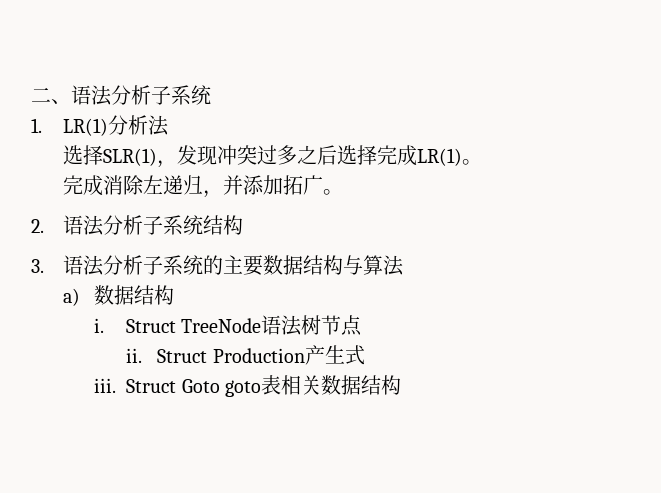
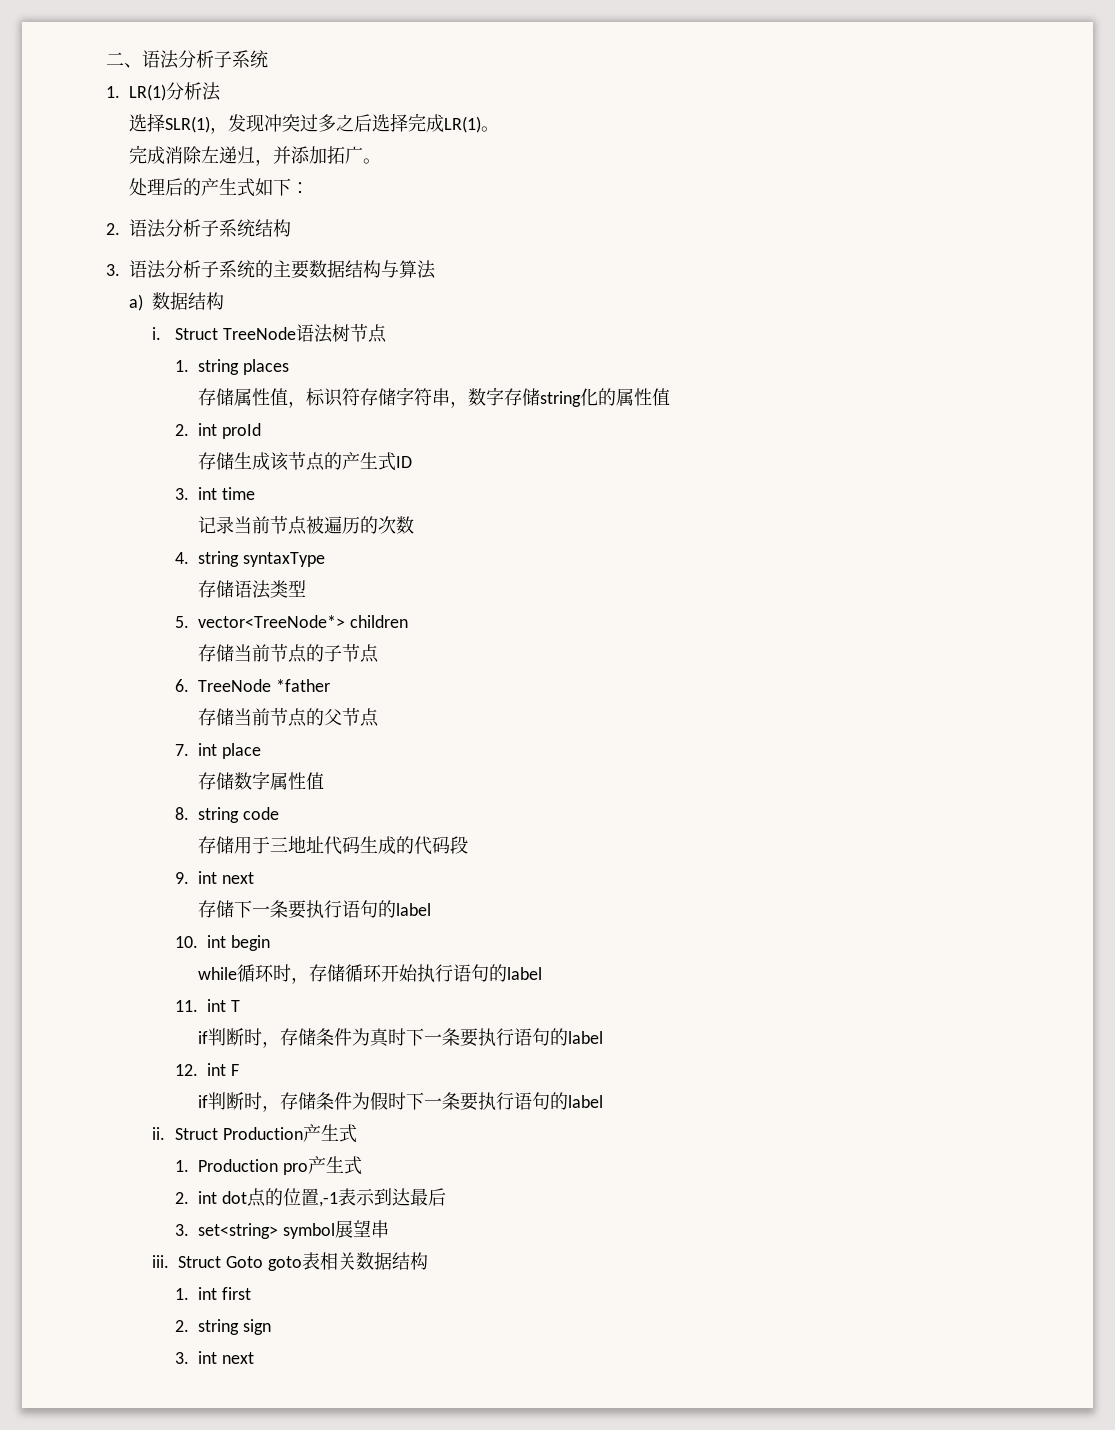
+ 处理后的产生式如下：
+ 1. string places
+ 存储属性值，标识符存储字符串，数字存储string化的属性值
+ 2. int proId
+ 存储生成该节点的产生式ID
+ 3. int time
+ 记录当前节点被遍历的次数
+ 4. string syntaxType
+ 存储语法类型
+ 5. vector<TreeNode*> children
+ 存储当前节点的子节点
+ 6. TreeNode *father
+ 存储当前节点的父节点
+ 7. int place
+ 存储数字属性值
+ 8. string code
+ 存储用于三地址代码生成的代码段
+ 9. int next
+ 存储下一条要执行语句的label
+ 10. int begin
+ while循环时，存储循环开始执行语句的label
+ 11. int T
+ if判断时，存储条件为真时下一条要执行语句的label
+ 12. int F
+ if判断时，存储条件为假时下一条要执行语句的label
  ii. Struct Production产生式
+ 1. Production pro产生式
+ 2. int dot点的位置,-1表示到达最后
+ 3. set<string> symbol展望串
+ 1. int first
+ 2. string sign
+ 3. int next

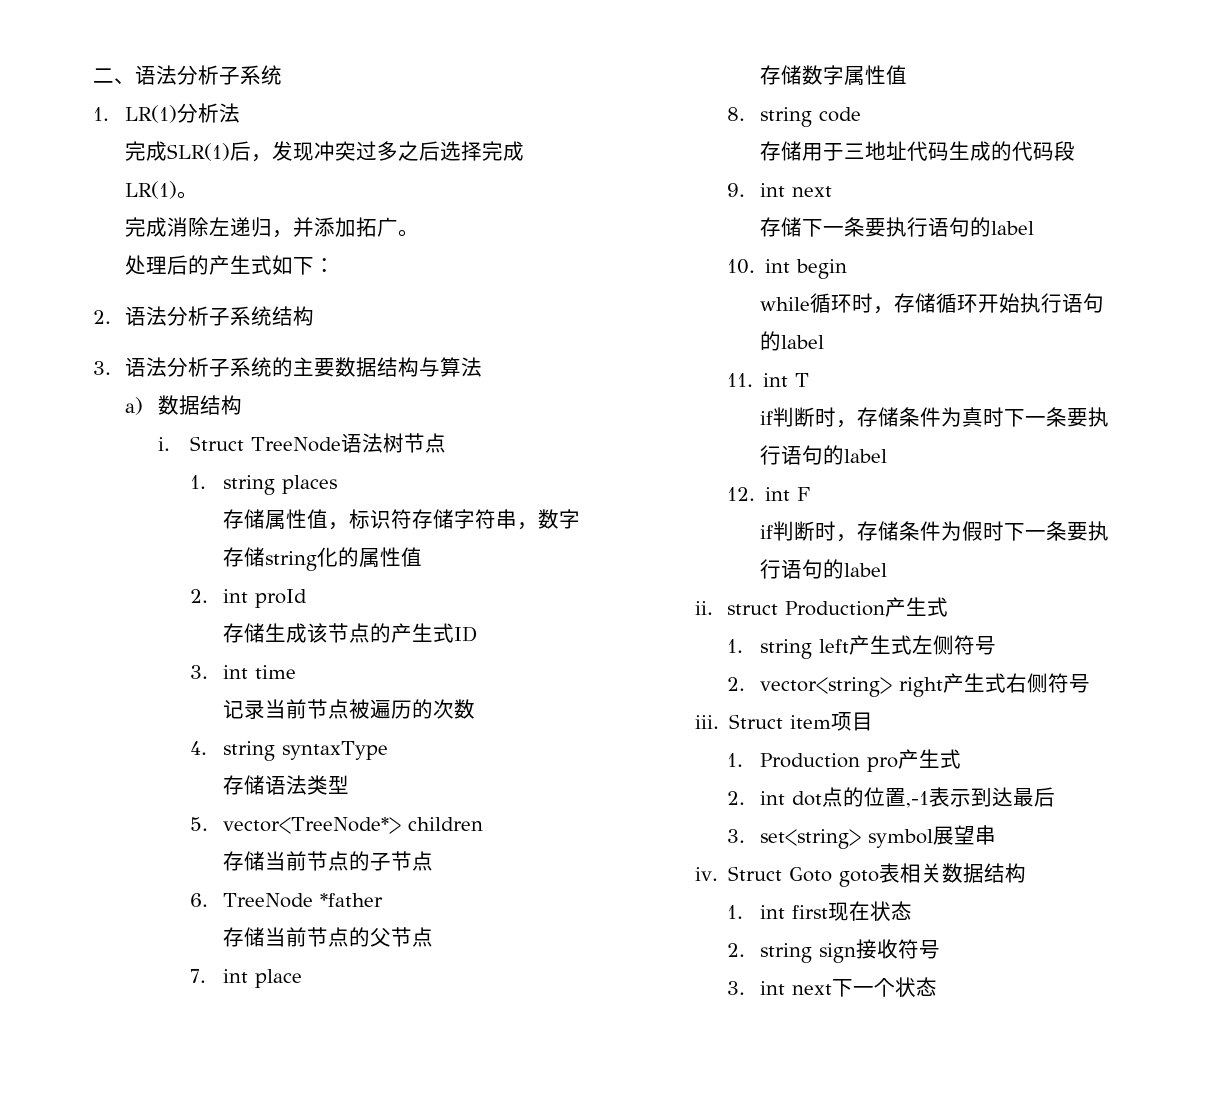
- 选择SLR(1)，发现冲突过多之后选择完成LR(1)。
+ 完成SLR(1)后，发现冲突过多之后选择完成LR(1)。
- ii. Struct Production产生式
+ ii. struct Production产生式
+ 1. string left产生式左侧符号
+ 2. vector<string> right产生式右侧符号
+ iii. Struct item项目
- iii.
+ iv.
- 1. int first
+ 1. int first现在状态
- 2. string sign
+ 2. string sign接收符号
- 3. int next
+ 3. int next下一个状态

